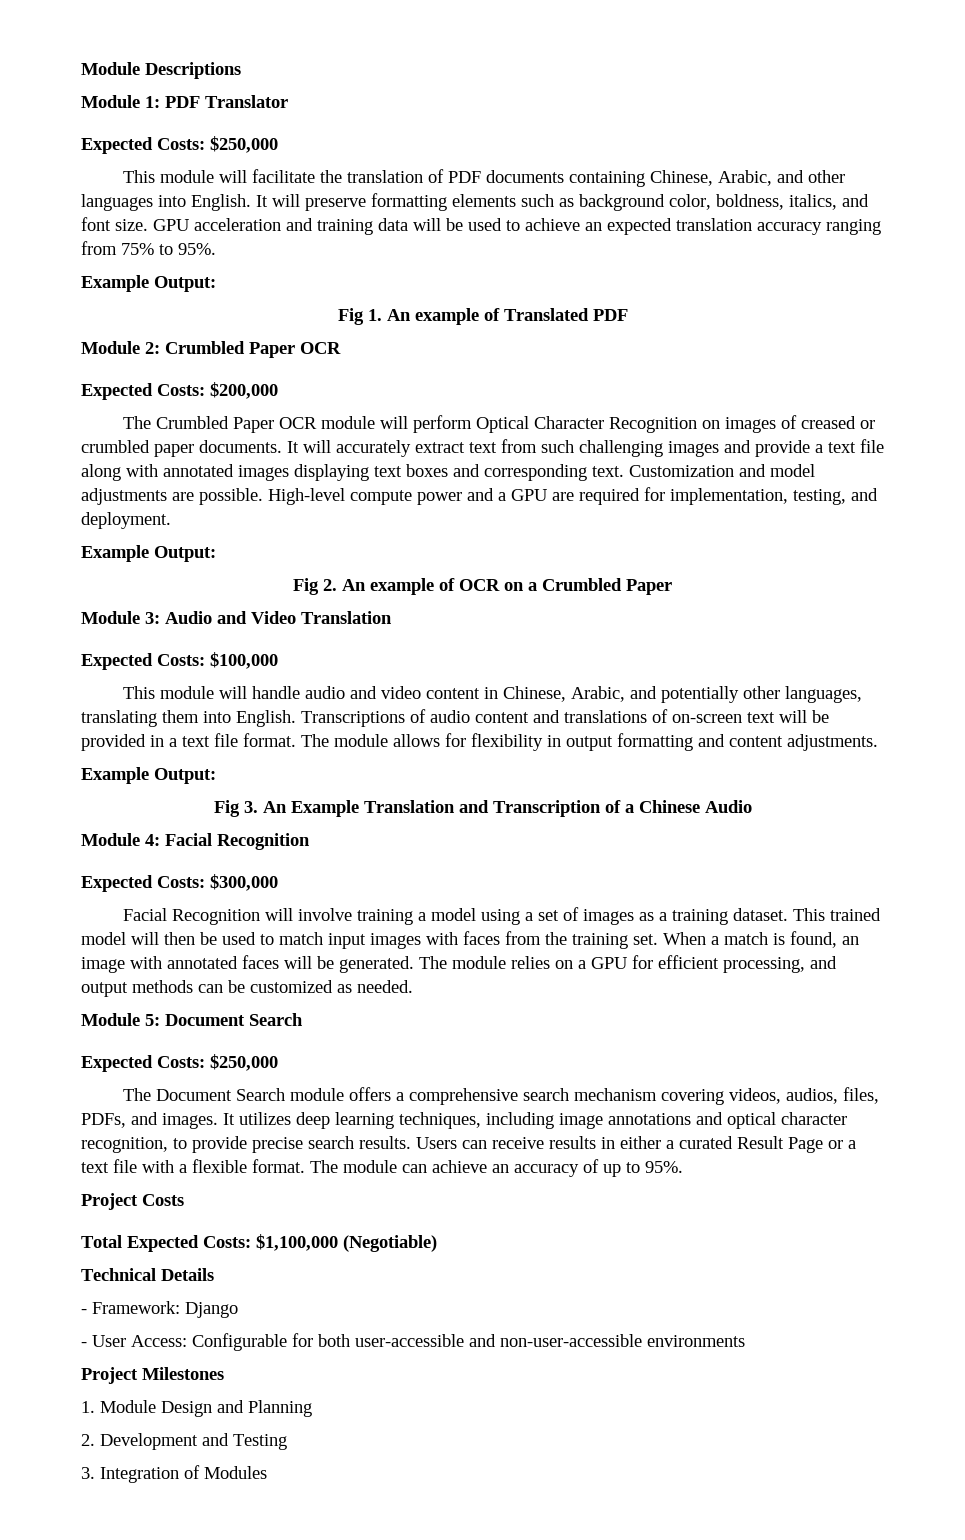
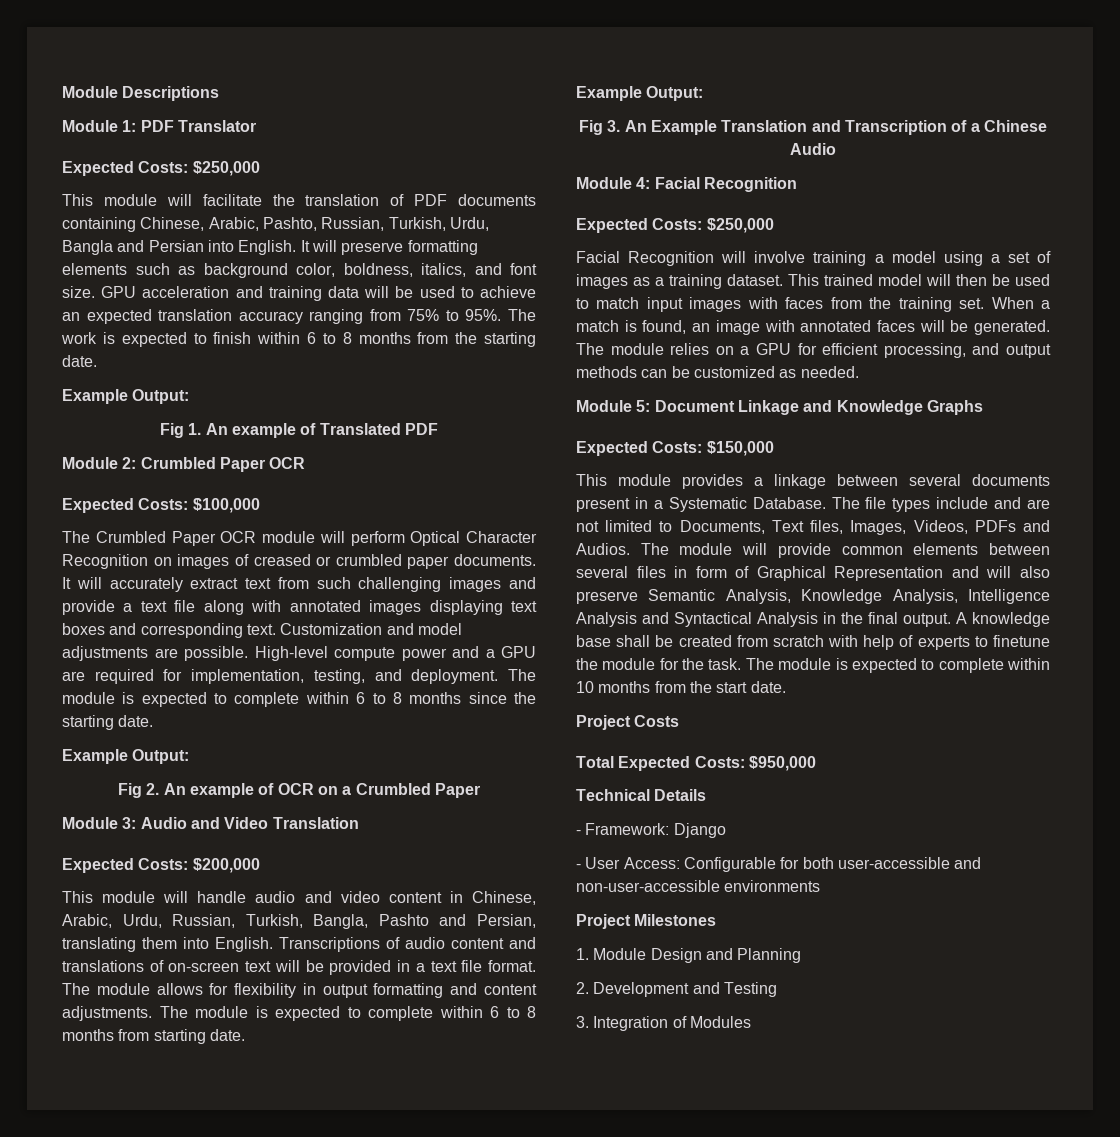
- This module will facilitate the translation of PDF documents containing Chinese, Arabic, and other languages into English.
+ This module will facilitate the translation of PDF documents containing Chinese, Arabic, Pashto, Russian, Turkish, Urdu, Bangla and Persian into English.
+ The work is expected to finish within 6 to 8 months from the starting date.
- Expected Costs: $200,000
+ Expected Costs: $100,000
+ The module is expected to complete within 6 to 8 months since the starting date.
- Expected Costs: $100,000
+ Expected Costs: $200,000
- This module will handle audio and video content in Chinese, Arabic, and potentially other languages, translating them into English.
+ This module will handle audio and video content in Chinese, Arabic, Urdu, Russian, Turkish, Bangla, Pashto and Persian, translating them into English.
+ The module is expected to complete within 6 to 8 months from starting date.
  Module 4: Facial Recognition
- Expected Costs: $300,000
+ Expected Costs: $250,000
- Module 5: Document Search
- Expected Costs: $250,000
- The Document Search module offers a comprehensive search mechanism covering videos, audios, files, PDFs, and images. It utilizes deep learning techniques, including image annotations and optical character recognition, to provide precise search results. Users can receive results in either a curated Result Page or a text file with a flexible format. The module can achieve an accuracy of up to 95%.
+ Module 5: Document Linkage and Knowledge Graphs
+ Expected Costs: $150,000
+ This module provides a linkage between several documents present in a Systematic Database. The file types include and are not limited to Documents, Text files, Images, Videos, PDFs and Audios. The module will provide common elements between several files in form of Graphical Representation and will also preserve Semantic Analysis, Knowledge Analysis, Intelligence Analysis and Syntactical Analysis in the final output. A knowledge base shall be created from scratch with help of experts to finetune the module for the task. The module is expected to complete within 10 months from the start date.
- Total Expected Costs: $1,100,000 (Negotiable)
+ Total Expected Costs: $950,000

